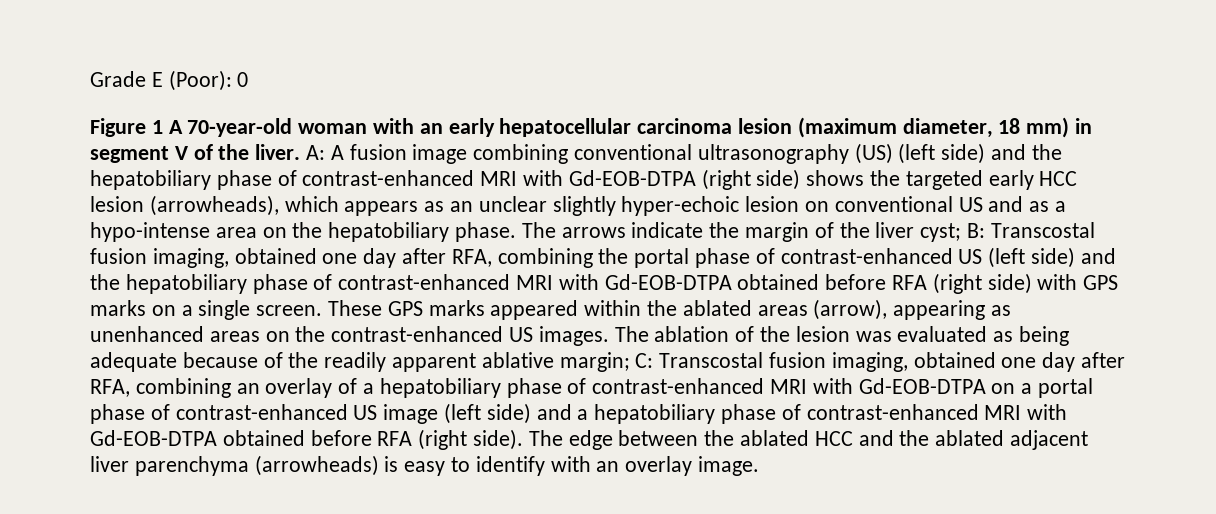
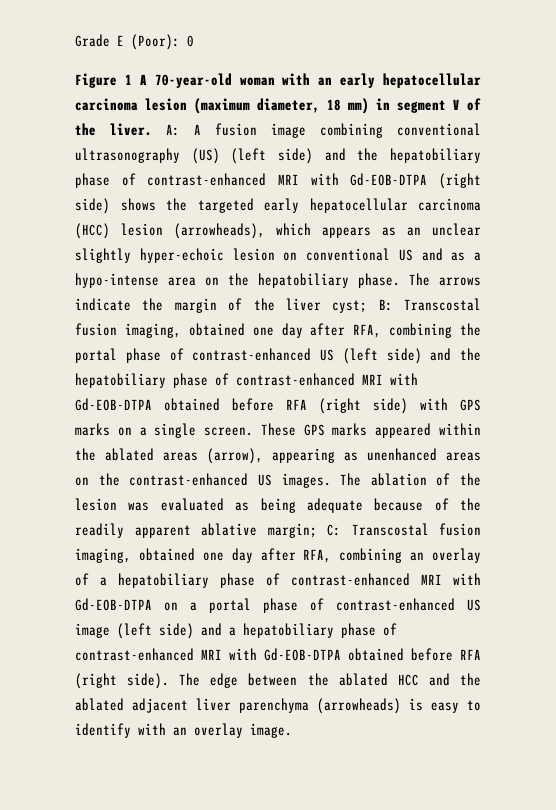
- A: A fusion image combining conventional ultrasonography (US) (left side) and the hepatobiliary phase of contrast-enhanced MRI with Gd-EOB-DTPA (right side) shows the targeted early HCC lesion (arrowheads), which appears as an unclear slightly hyper-echoic lesion on conventional US and as a hypo-intense area on the hepatobiliary phase.
+ A: A fusion image combining conventional ultrasonography (US) (left side) and the hepatobiliary phase of contrast-enhanced MRI with Gd-EOB-DTPA (right side) shows the targeted early hepatocellular carcinoma (HCC) lesion (arrowheads), which appears as an unclear slightly hyper-echoic lesion on conventional US and as a hypo-intense area on the hepatobiliary phase.

